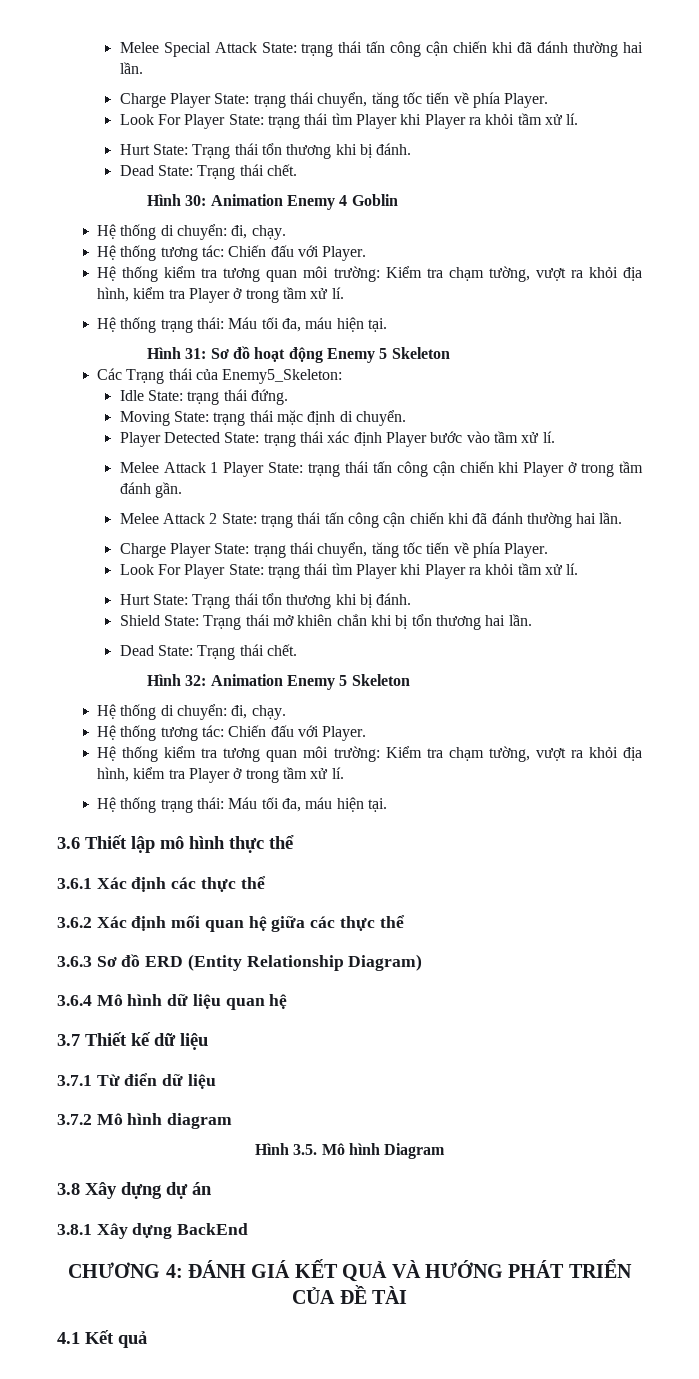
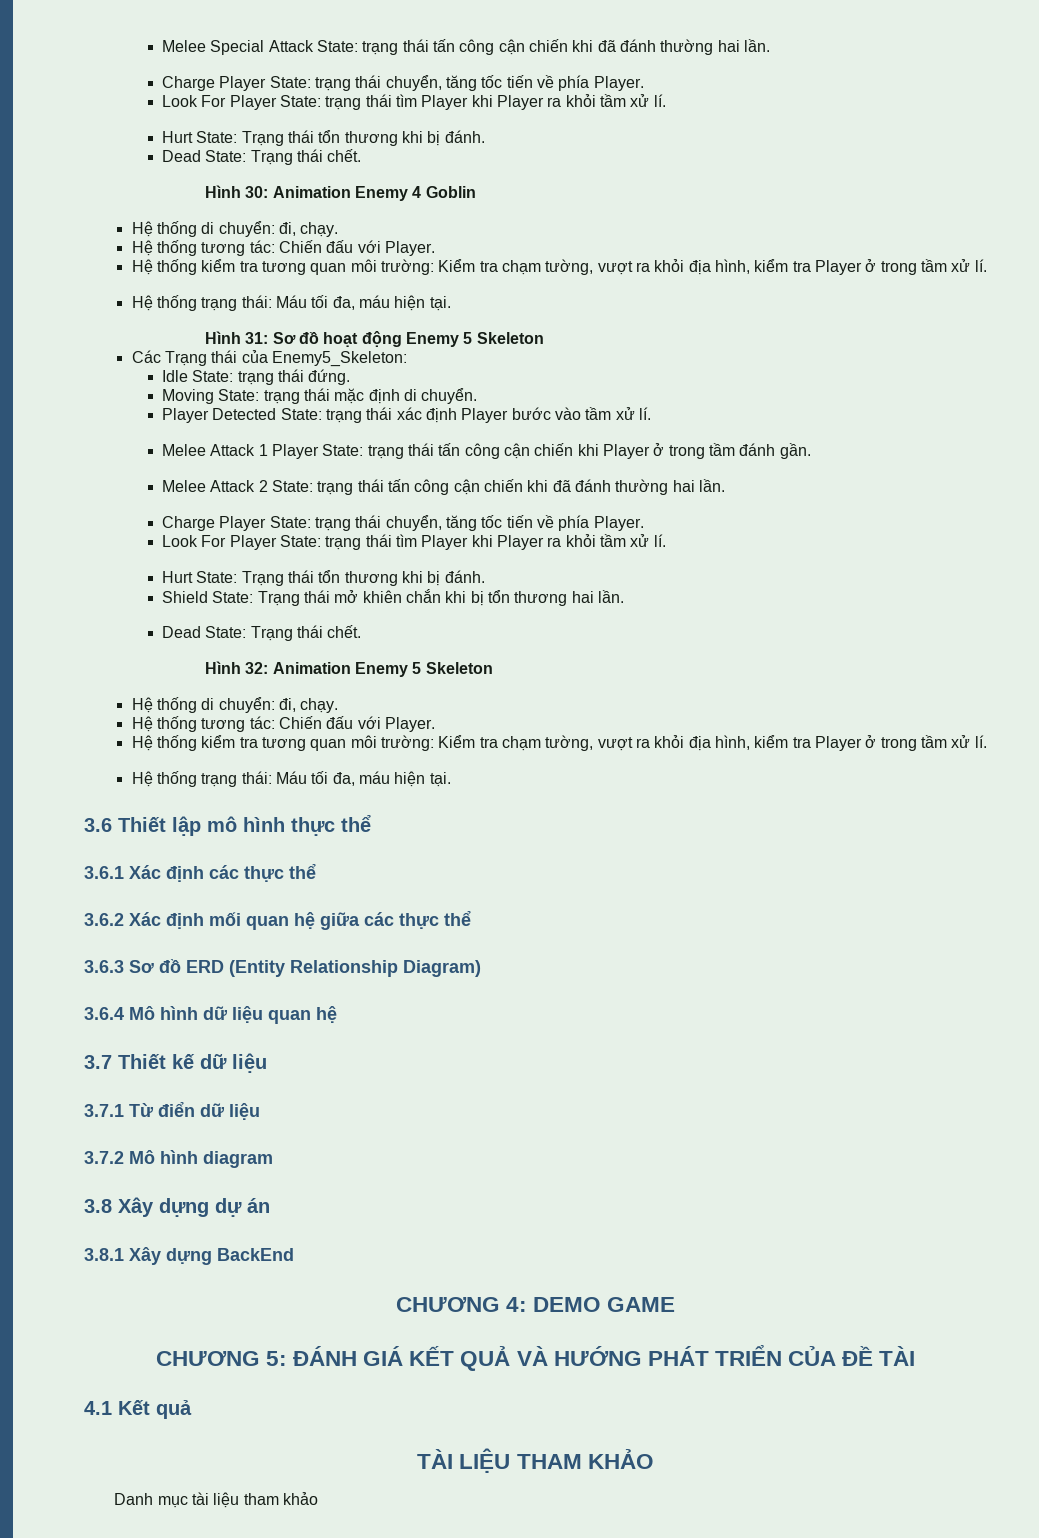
- Hình 3.5. Mô hình Diagram
- CHƯƠNG 4: ĐÁNH GIÁ KẾT QUẢ VÀ HƯỚNG PHÁT TRIỂN CỦA ĐỀ TÀI
+ CHƯƠNG 4: DEMO GAME
+ CHƯƠNG 5: ĐÁNH GIÁ KẾT QUẢ VÀ HƯỚNG PHÁT TRIỂN CỦA ĐỀ TÀI
+ TÀI LIỆU THAM KHẢO
+ Danh mục tài liệu tham khảo

